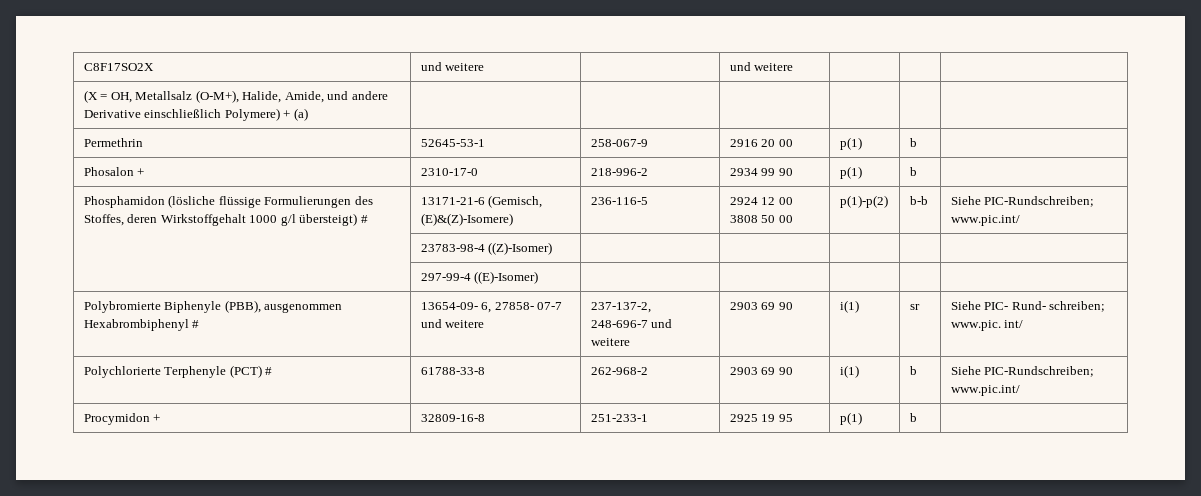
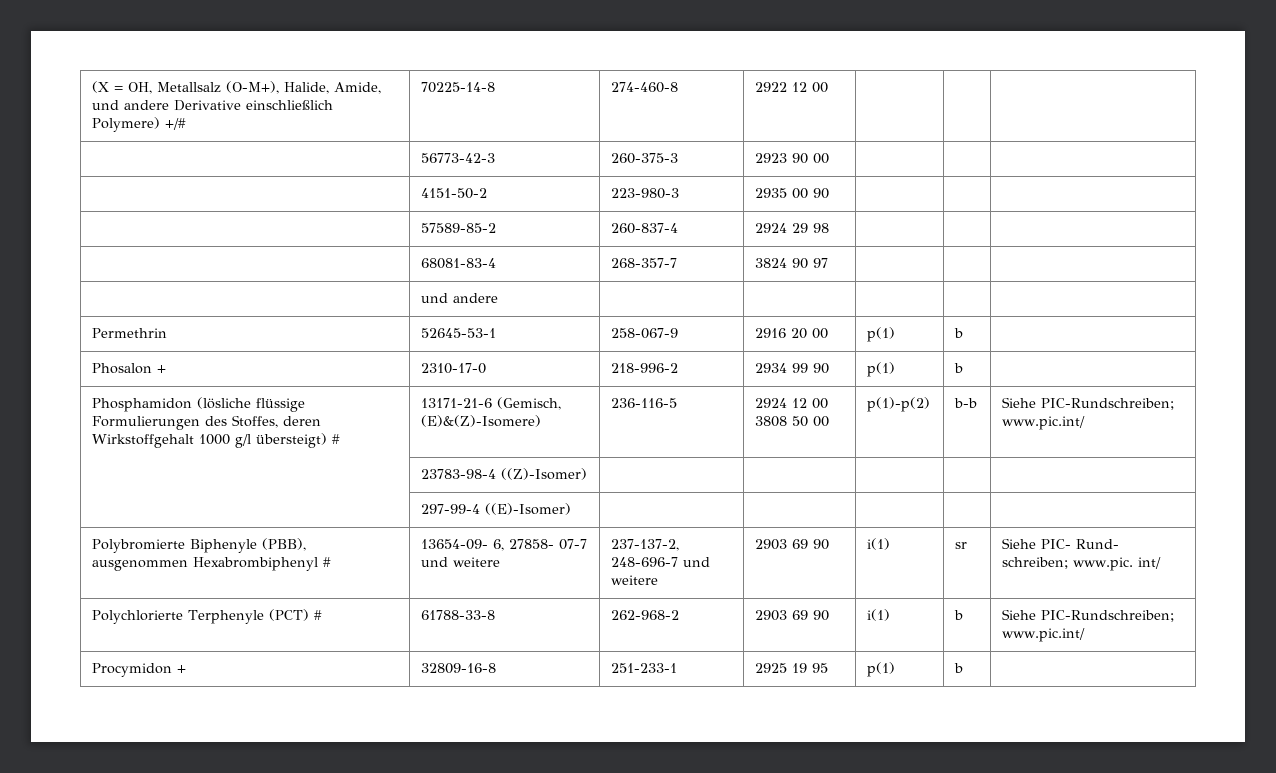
- C8F17SO2X | und weitere | | und weitere | | |
- (X = OH, Metallsalz (O-M+), Halide, Amide, und andere Derivative einschließlich Polymere) + (a) | | | | | |
+ (X = OH, Metallsalz (O-M+), Halide, Amide, und andere Derivative einschließlich Polymere) +/# | 70225-14-8 | 274-460-8 | 2922 12 00 | | |
+ | 56773-42-3 | 260-375-3 | 2923 90 00 | | |
+ | 4151-50-2 | 223-980-3 | 2935 00 90 | | |
+ | 57589-85-2 | 260-837-4 | 2924 29 98 | | |
+ | 68081-83-4 | 268-357-7 | 3824 90 97 | | |
+ | und andere | | | | |

